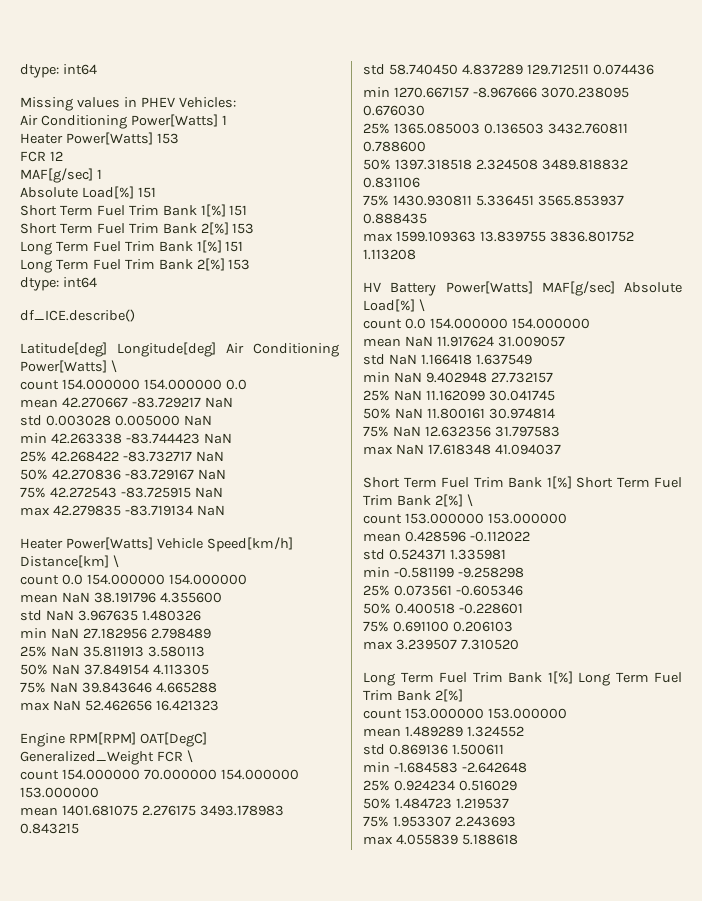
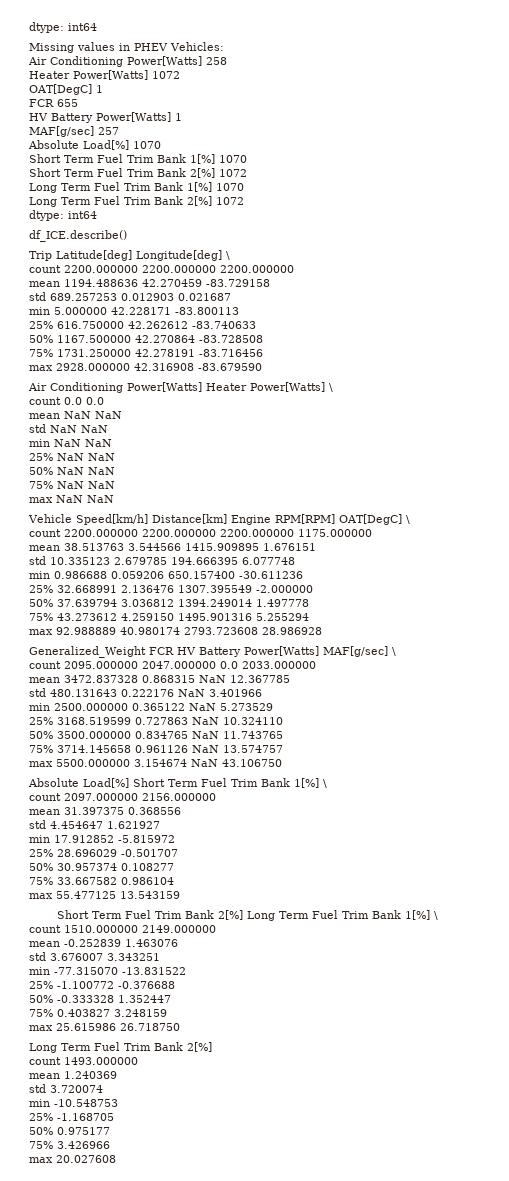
- Air Conditioning Power[Watts] 1
- Heater Power[Watts] 153
- FCR 12
- MAF[g/sec] 1
- Absolute Load[%] 151
- Short Term Fuel Trim Bank 1[%] 151
- Short Term Fuel Trim Bank 2[%] 153
- Long Term Fuel Trim Bank 1[%] 151
- Long Term Fuel Trim Bank 2[%] 153
+ Air Conditioning Power[Watts] 258
+ Heater Power[Watts] 1072
+ OAT[DegC] 1
+ FCR 655
+ HV Battery Power[Watts] 1
+ MAF[g/sec] 257
+ Absolute Load[%] 1070
+ Short Term Fuel Trim Bank 1[%] 1070
+ Short Term Fuel Trim Bank 2[%] 1072
+ Long Term Fuel Trim Bank 1[%] 1070
+ Long Term Fuel Trim Bank 2[%] 1072
- Latitude[deg] Longitude[deg] Air Conditioning Power[Watts] \
- count 154.000000 154.000000 0.0
+ Trip Latitude[deg] Longitude[deg] \
+ count 2200.000000 2200.000000 2200.000000
+ mean 1194.488636 42.270459 -83.729158
+ std 689.257253 0.012903 0.021687
+ min 5.000000 42.228171 -83.800113
+ 25% 616.750000 42.262612 -83.740633
+ 50% 1167.500000 42.270864 -83.728508
+ 75% 1731.250000 42.278191 -83.716456
+ max 2928.000000 42.316908 -83.679590
+ Air Conditioning Power[Watts] Heater Power[Watts] \
+ count 0.0 0.0
- mean 42.270667 -83.729217 NaN
+ mean NaN NaN
- std 0.003028 0.005000 NaN
+ std NaN NaN
- min 42.263338 -83.744423 NaN
+ min NaN NaN
- 25% 42.268422 -83.732717 NaN
+ 25% NaN NaN
- 50% 42.270836 -83.729167 NaN
+ 50% NaN NaN
- 75% 42.272543 -83.725915 NaN
+ 75% NaN NaN
- max 42.279835 -83.719134 NaN
- Heater Power[Watts] Vehicle Speed[km/h] Distance[km] \
- count 0.0 154.000000 154.000000
- mean NaN 38.191796 4.355600
- std NaN 3.967635 1.480326
- min NaN 27.182956 2.798489
- 25% NaN 35.811913 3.580113
- 50% NaN 37.849154 4.113305
- 75% NaN 39.843646 4.665288
- max NaN 52.462656 16.421323
- Engine RPM[RPM] OAT[DegC] Generalized_Weight FCR \
- count 154.000000 70.000000 154.000000 153.000000
- mean 1401.681075 2.276175 3493.178983 0.843215
- std 58.740450 4.837289 129.712511 0.074436
- min 1270.667157 -8.967666 3070.238095 0.676030
- 25% 1365.085003 0.136503 3432.760811 0.788600
- 50% 1397.318518 2.324508 3489.818832 0.831106
- 75% 1430.930811 5.336451 3565.853937 0.888435
- max 1599.109363 13.839755 3836.801752 1.113208
- HV Battery Power[Watts] MAF[g/sec] Absolute Load[%] \
- count 0.0 154.000000 154.000000
- mean NaN 11.917624 31.009057
- std NaN 1.166418 1.637549
- min NaN 9.402948 27.732157
- 25% NaN 11.162099 30.041745
- 50% NaN 11.800161 30.974814
- 75% NaN 12.632356 31.797583
- max NaN 17.618348 41.094037
- Short Term Fuel Trim Bank 1[%] Short Term Fuel Trim Bank 2[%] \
- count 153.000000 153.000000
- mean 0.428596 -0.112022
- std 0.524371 1.335981
- min -0.581199 -9.258298
- 25% 0.073561 -0.605346
- 50% 0.400518 -0.228601
- 75% 0.691100 0.206103
- max 3.239507 7.310520
- Long Term Fuel Trim Bank 1[%] Long Term Fuel Trim Bank 2[%]
- count 153.000000 153.000000
- mean 1.489289 1.324552
- std 0.869136 1.500611
- min -1.684583 -2.642648
- 25% 0.924234 0.516029
- 50% 1.484723 1.219537
- 75% 1.953307 2.243693
- max 4.055839 5.188618
+ max NaN NaN
+ Vehicle Speed[km/h] Distance[km] Engine RPM[RPM] OAT[DegC] \
+ count 2200.000000 2200.000000 2200.000000 1175.000000
+ mean 38.513763 3.544566 1415.909895 1.676151
+ std 10.335123 2.679785 194.666395 6.077748
+ min 0.986688 0.059206 650.157400 -30.611236
+ 25% 32.668991 2.136476 1307.395549 -2.000000
+ 50% 37.639794 3.036812 1394.249014 1.497778
+ 75% 43.273612 4.259150 1495.901316 5.255294
+ max 92.988889 40.980174 2793.723608 28.986928
+ Generalized_Weight FCR HV Battery Power[Watts] MAF[g/sec] \
+ count 2095.000000 2047.000000 0.0 2033.000000
+ mean 3472.837328 0.868315 NaN 12.367785
+ std 480.131643 0.222176 NaN 3.401966
+ min 2500.000000 0.365122 NaN 5.273529
+ 25% 3168.519599 0.727863 NaN 10.324110
+ 50% 3500.000000 0.834765 NaN 11.743765
+ 75% 3714.145658 0.961126 NaN 13.574757
+ max 5500.000000 3.154674 NaN 43.106750
+ Absolute Load[%] Short Term Fuel Trim Bank 1[%] \
+ count 2097.000000 2156.000000
+ mean 31.397375 0.368556
+ std 4.454647 1.621927
+ min 17.912852 -5.815972
+ 25% 28.696029 -0.501707
+ 50% 30.957374 0.108277
+ 75% 33.667582 0.986104
+ max 55.477125 13.543159
+ Short Term Fuel Trim Bank 2[%] Long Term Fuel Trim Bank 1[%] \
+ count 1510.000000 2149.000000
+ mean -0.252839 1.463076
+ std 3.676007 3.343251
+ min -77.315070 -13.831522
+ 25% -1.100772 -0.376688
+ 50% -0.333328 1.352447
+ 75% 0.403827 3.248159
+ max 25.615986 26.718750
+ Long Term Fuel Trim Bank 2[%]
+ count 1493.000000
+ mean 1.240369
+ std 3.720074
+ min -10.548753
+ 25% -1.168705
+ 50% 0.975177
+ 75% 3.426966
+ max 20.027608

